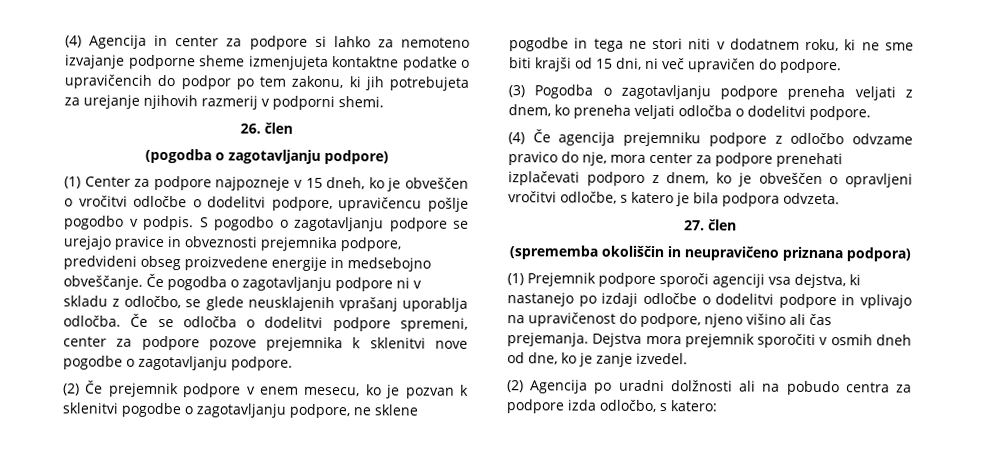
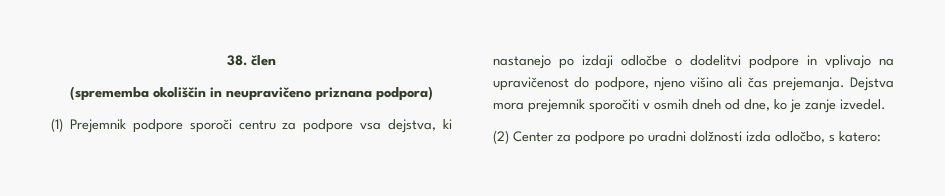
- (4) Agencija in center za podpore si lahko za nemoteno izvajanje podporne sheme izmenjujeta kontaktne podatke o upravičencih do podpor po tem zakonu, ki jih potrebujeta za urejanje njihovih razmerij v podporni shemi.
- 26. člen
- (pogodba o zagotavljanju podpore)
- (1) Center za podpore najpozneje v 15 dneh, ko je obveščen o vročitvi odločbe o dodelitvi podpore, upravičencu pošlje pogodbo v podpis. S pogodbo o zagotavljanju podpore se urejajo pravice in obveznosti prejemnika podpore, predvideni obseg proizvedene energije in medsebojno obveščanje. Če pogodba o zagotavljanju podpore ni v skladu z odločbo, se glede neusklajenih vprašanj uporablja odločba. Če se odločba o dodelitvi podpore spremeni, center za podpore pozove prejemnika k sklenitvi nove pogodbe o zagotavljanju podpore.
- (2) Če prejemnik podpore v enem mesecu, ko je pozvan k sklenitvi pogodbe o zagotavljanju podpore, ne sklene pogodbe in tega ne stori niti v dodatnem roku, ki ne sme biti krajši od 15 dni, ni več upravičen do podpore.
- (3) Pogodba o zagotavljanju podpore preneha veljati z dnem, ko preneha veljati odločba o dodelitvi podpore.
- (4) Če agencija prejemniku podpore z odločbo odvzame pravico do nje, mora center za podpore prenehati izplačevati podporo z dnem, ko je obveščen o opravljeni vročitvi odločbe, s katero je bila podpora odvzeta.
- 27. člen
+ 38. člen
- (1) Prejemnik podpore sporoči agenciji vsa dejstva, ki nastanejo po izdaji odločbe o dodelitvi podpore in vplivajo na upravičenost do podpore, njeno višino ali čas prejemanja.
+ (1) Prejemnik podpore sporoči centru za podpore vsa dejstva, ki nastanejo po izdaji odločbe o dodelitvi podpore in vplivajo na upravičenost do podpore, njeno višino ali čas prejemanja.
- (2) Agencija po uradni dolžnosti ali na pobudo centra za podpore izda odločbo, s katero:
+ (2) Center za podpore po uradni dolžnosti izda odločbo, s katero:

